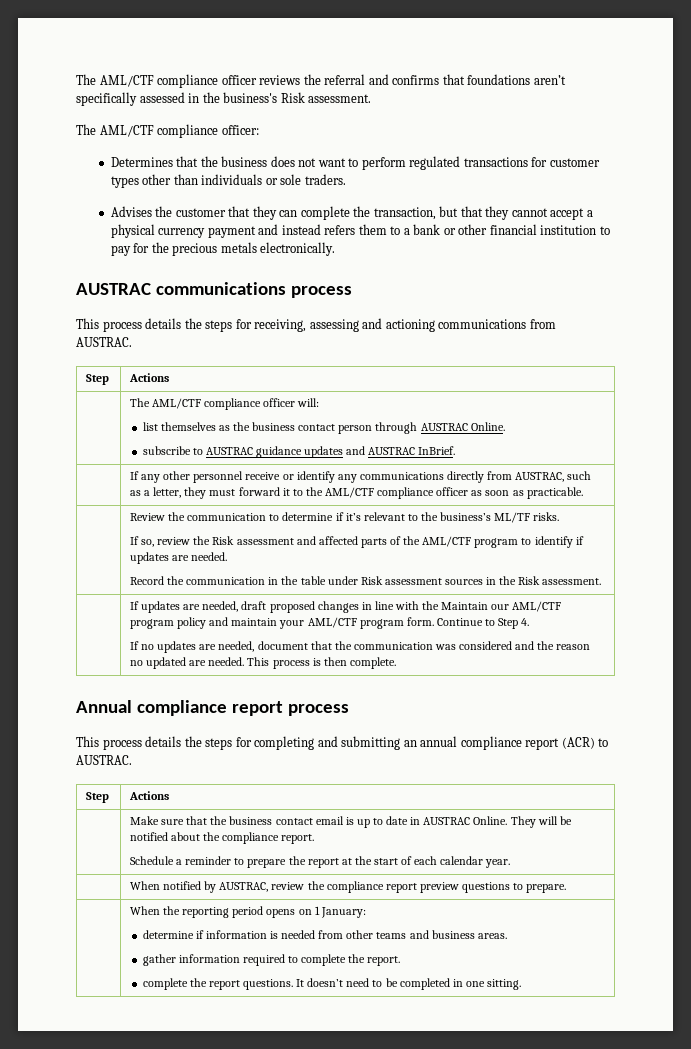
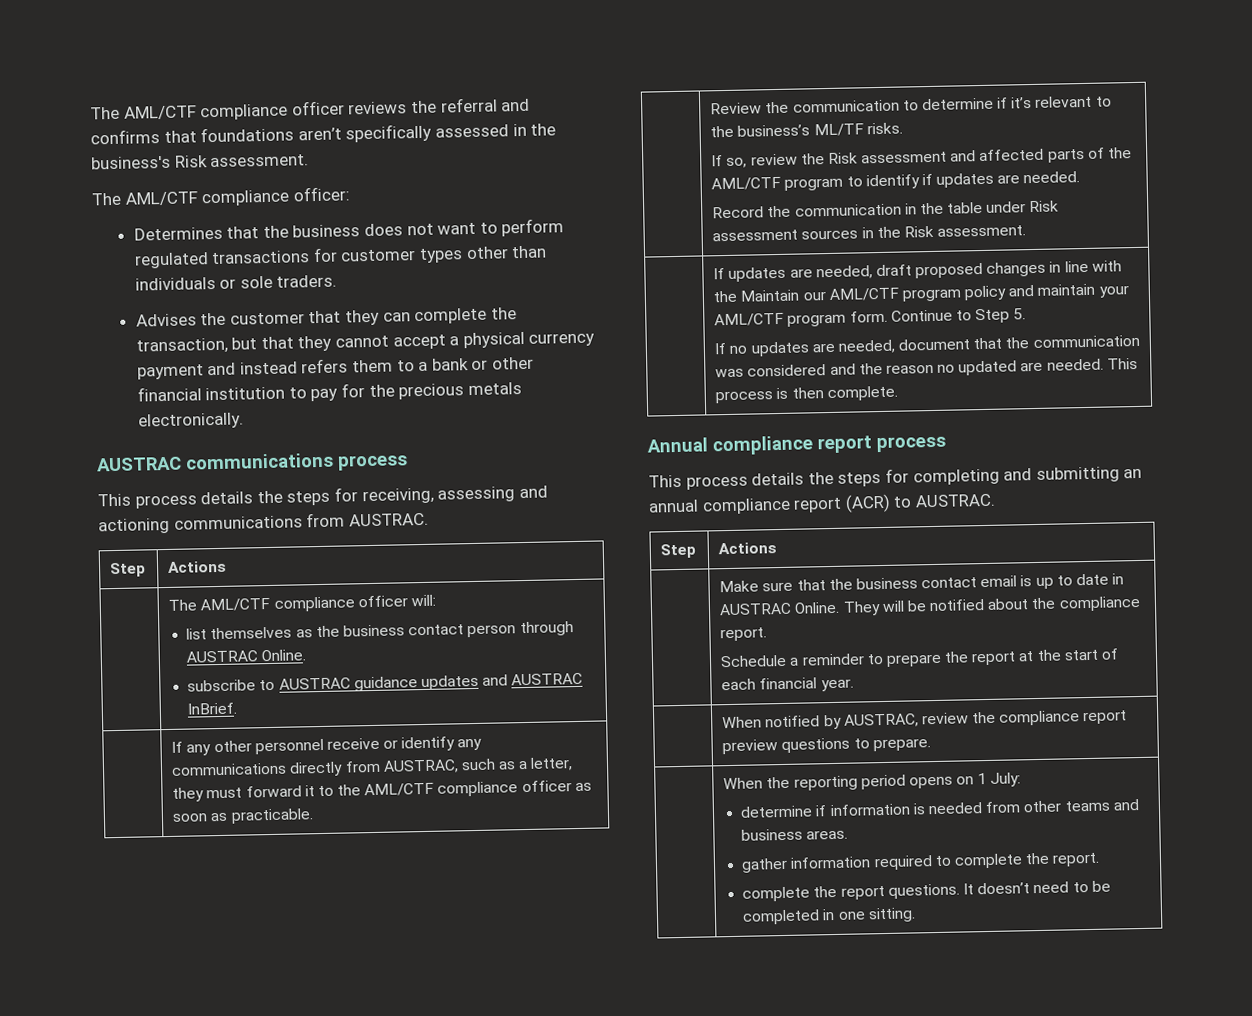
- Continue to Step 4.
+ Continue to Step 5.
  | Make sure that the business contact email is up to date in AUSTRAC Online. They will be notified about the compliance report.
- Schedule a reminder to prepare the report at the start of each calendar year.
+ Schedule a reminder to prepare the report at the start of each financial year.
- | When the reporting period opens on 1 January:
+ | When the reporting period opens on 1 July:

